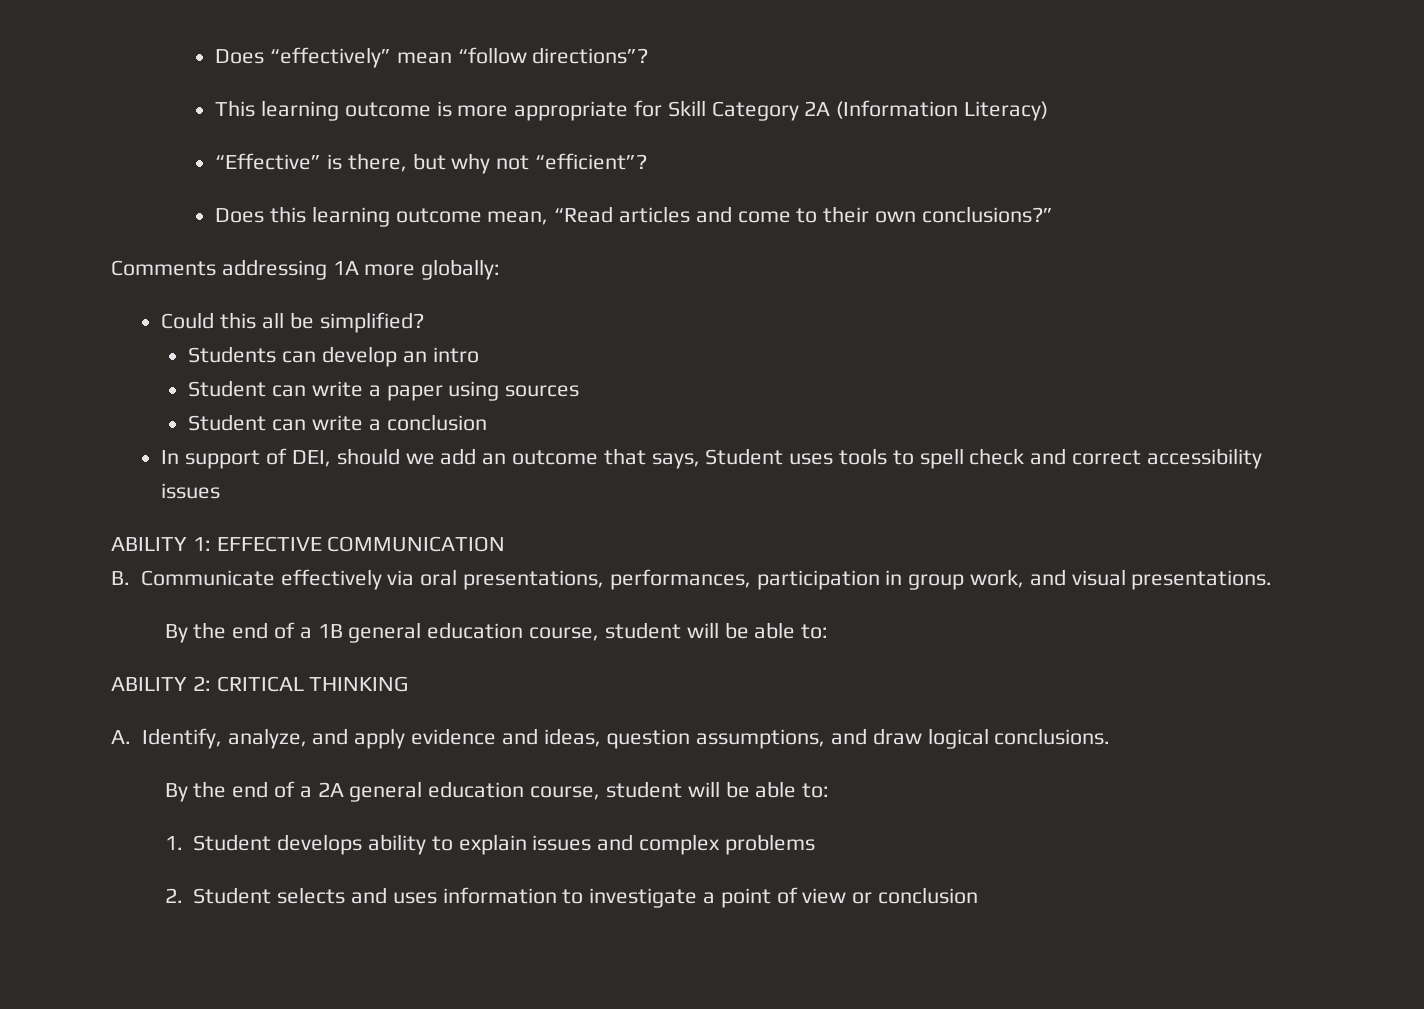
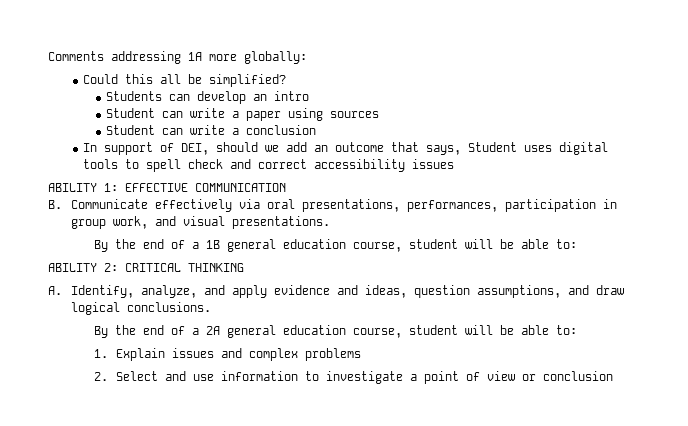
- Does “effectively” mean “follow directions”?
- This learning outcome is more appropriate for Skill Category 2A (Information Literacy)
- “Effective” is there, but why not “efficient”?
- Does this learning outcome mean, “Read articles and come to their own conclusions?”
- In support of DEI, should we add an outcome that says, Student uses tools to spell check and correct accessibility issues
+ In support of DEI, should we add an outcome that says, Student uses digital tools to spell check and correct accessibility issues
- 1. Student develops ability to explain issues and complex problems
+ 1. Explain issues and complex problems
- 2. Student selects and uses information to investigate a point of view or conclusion
+ 2. Select and use information to investigate a point of view or conclusion

